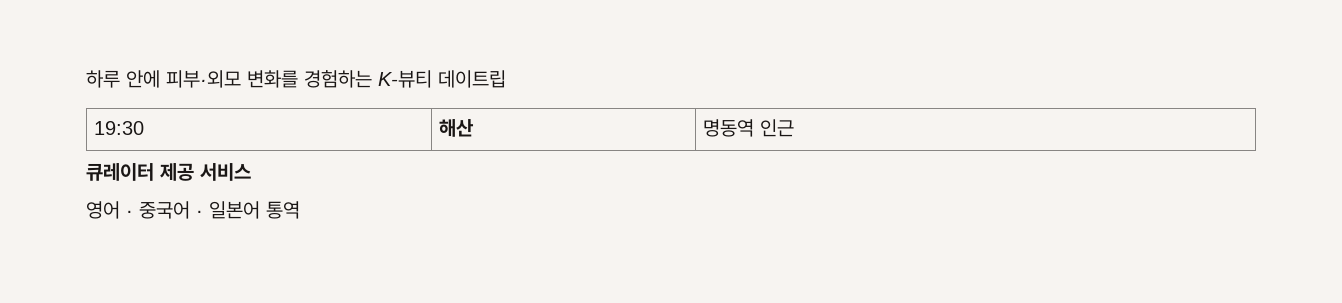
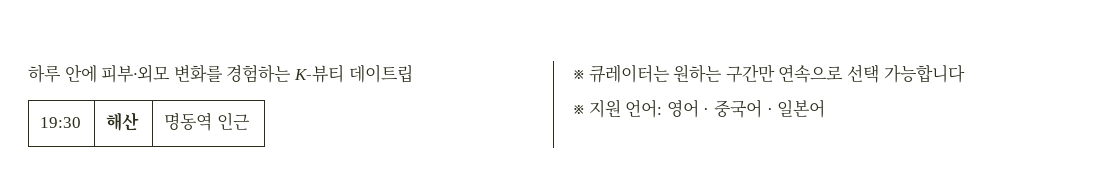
- 큐레이터 제공 서비스
- 영어 · 중국어 · 일본어 통역
+ ※ 큐레이터는 원하는 구간만 연속으로 선택 가능합니다
+ ※ 지원 언어: 영어 · 중국어 · 일본어

